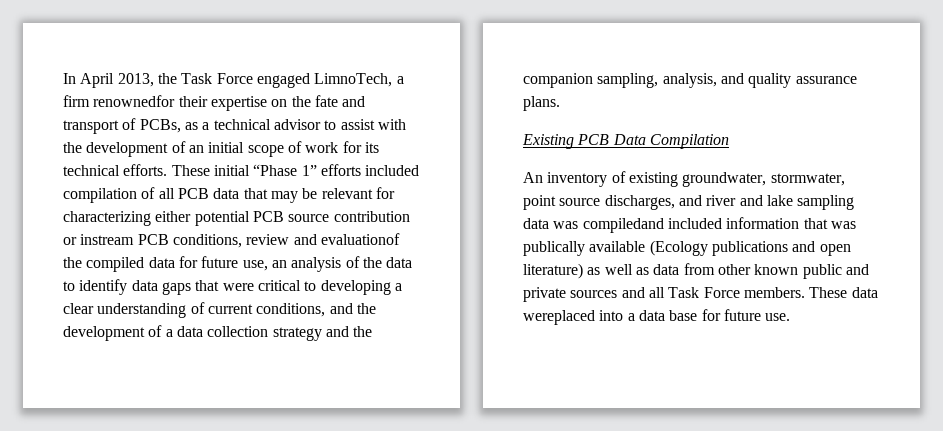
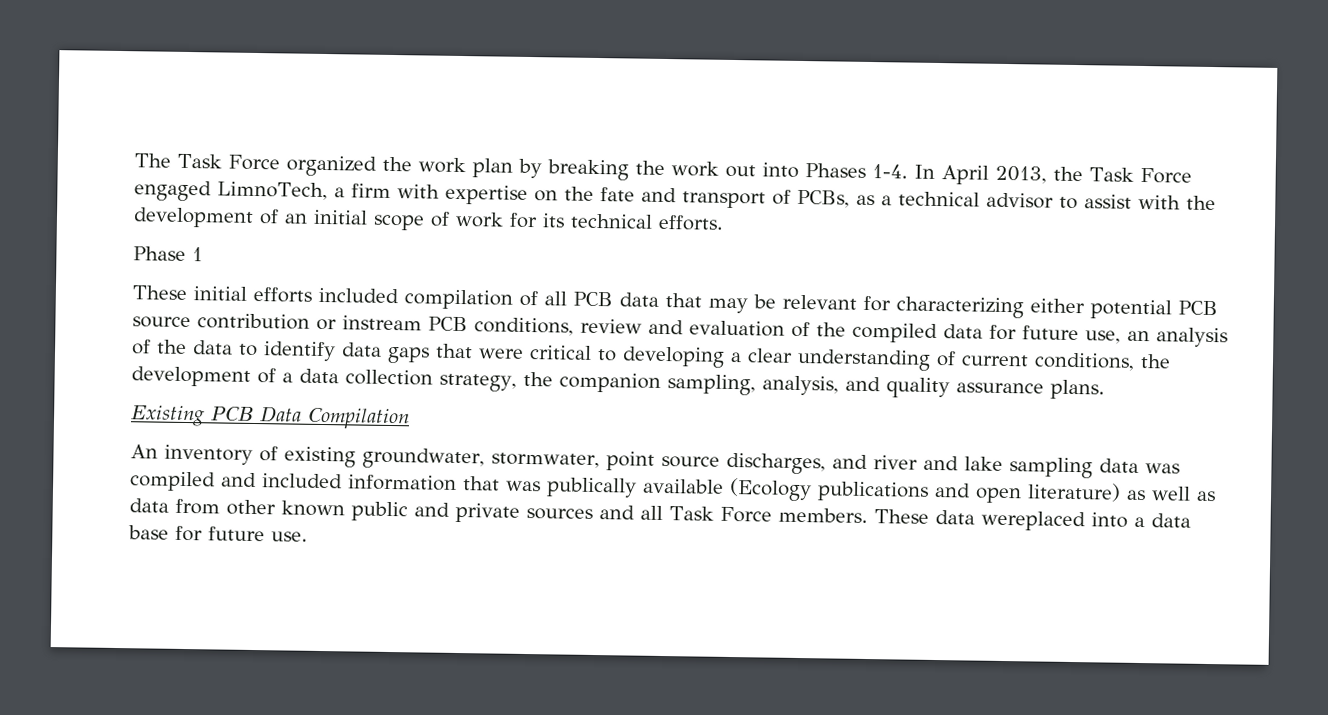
+ The Task Force organized the work plan by breaking the work out into Phases 1-4.
- In April 2013, the Task Force engaged LimnoTech, a firm renownedfor their expertise on the fate and transport of PCBs, as a technical advisor to assist with the development of an initial scope of work for its technical efforts. These initial “Phase 1” efforts included compilation of all PCB data that may be relevant for characterizing either potential PCB source contribution or instream PCB conditions, review and evaluationof the compiled data for future use, an analysis of the data to identify data gaps that were critical to developing a clear understanding of current conditions, and the development of a data collection strategy and the companion sampling, analysis, and quality assurance plans.
+ In April 2013, the Task Force engaged LimnoTech, a firm with expertise on the fate and transport of PCBs, as a technical advisor to assist with the development of an initial scope of work for its technical efforts.
+ Phase 1
+ These initial efforts included compilation of all PCB data that may be relevant for characterizing either potential PCB source contribution or instream PCB conditions, review and evaluation of the compiled data for future use, an analysis of the data to identify data gaps that were critical to developing a clear understanding of current conditions, the development of a data collection strategy, the companion sampling, analysis, and quality assurance plans.
- An inventory of existing groundwater, stormwater, point source discharges, and river and lake sampling data was compiledand included information that was publically available (Ecology publications and open literature) as well as data from other known public and private sources and all Task Force members.
+ An inventory of existing groundwater, stormwater, point source discharges, and river and lake sampling data was compiled and included information that was publically available (Ecology publications and open literature) as well as data from other known public and private sources and all Task Force members.

